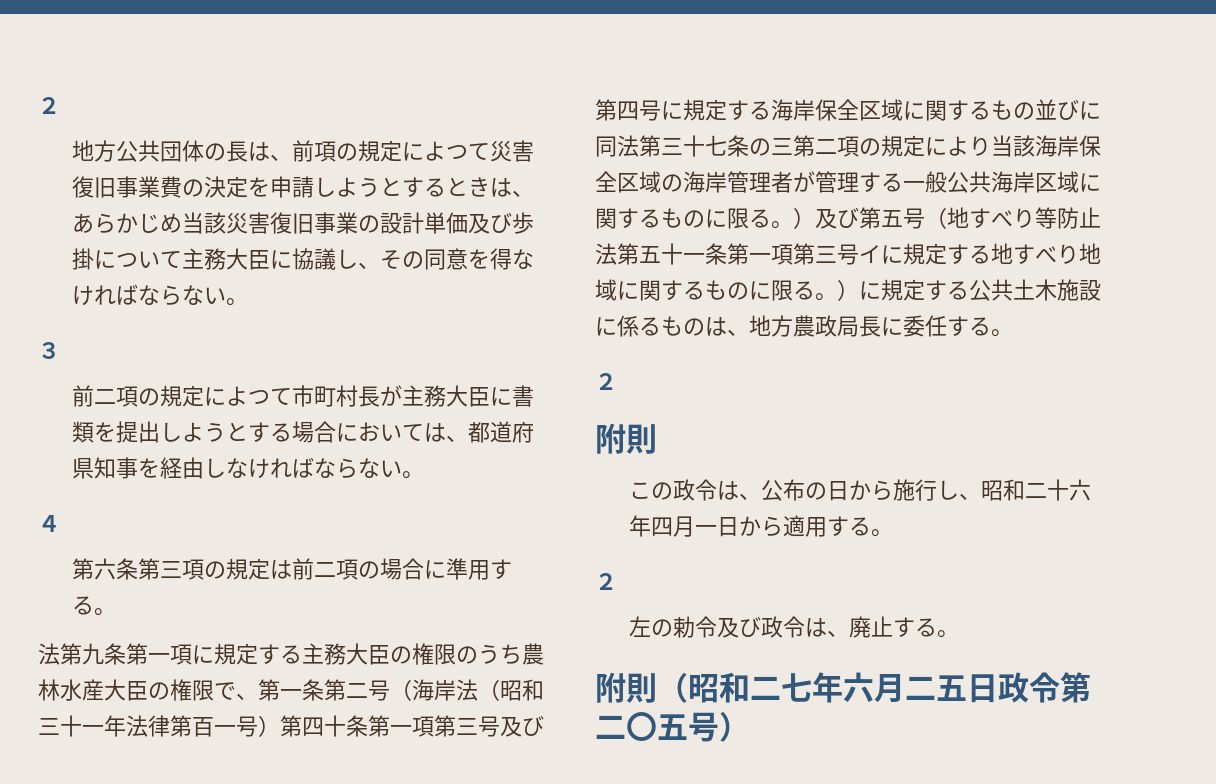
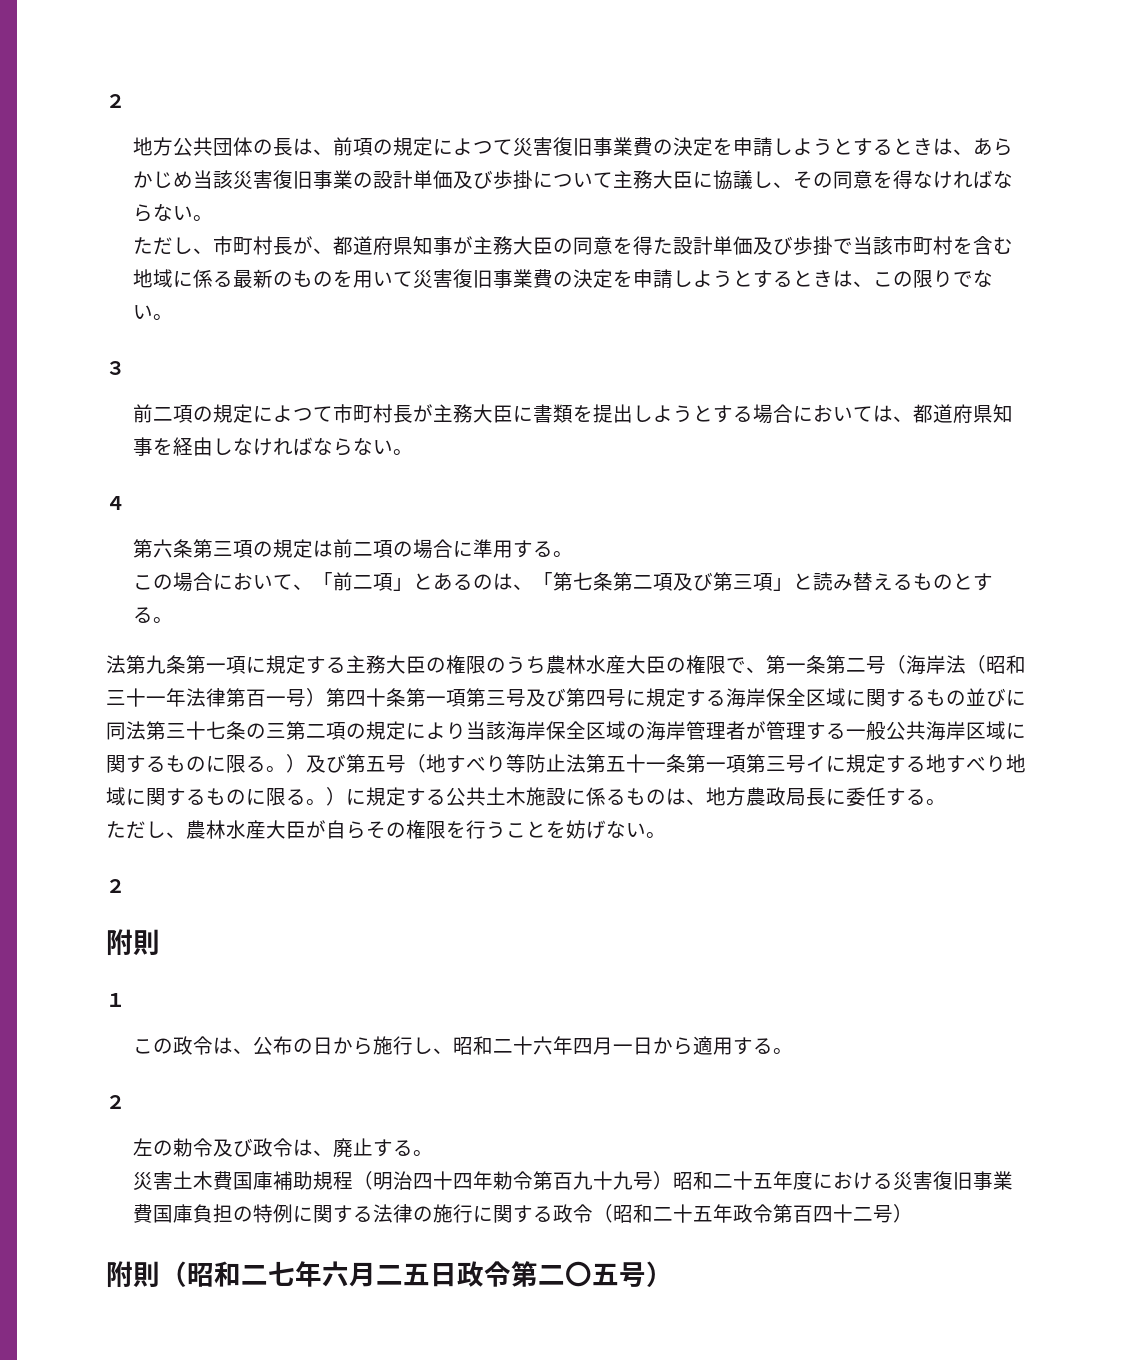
+ ただし、市町村長が、都道府県知事が主務大臣の同意を得た設計単価及び歩掛で当該市町村を含む地域に係る最新のものを用いて災害復旧事業費の決定を申請しようとするときは、この限りでない。
+ この場合において、「前二項」とあるのは、「第七条第二項及び第三項」と読み替えるものとする。
+ ただし、農林水産大臣が自らその権限を行うことを妨げない。
+ １
+ 災害土木費国庫補助規程（明治四十四年勅令第百九十九号）昭和二十五年度における災害復旧事業費国庫負担の特例に関する法律の施行に関する政令（昭和二十五年政令第百四十二号）

